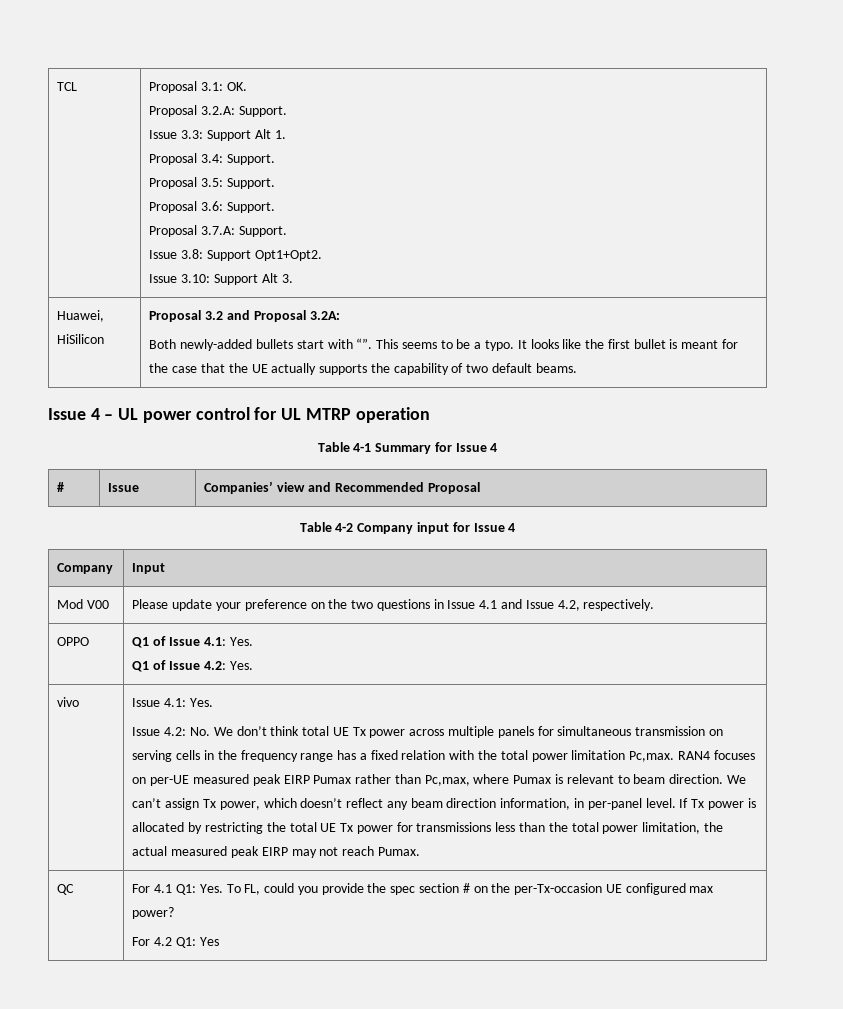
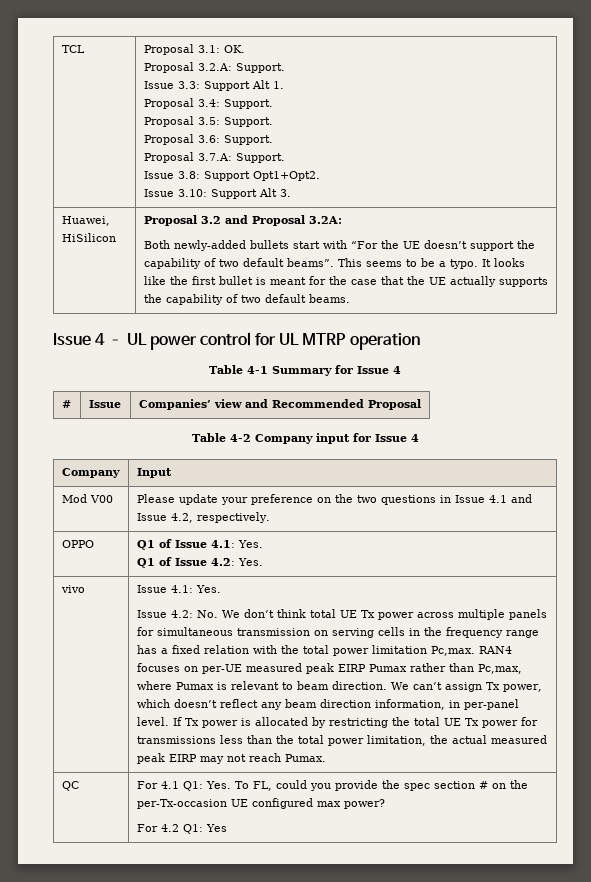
- Both newly-added bullets start with “”.
+ Both newly-added bullets start with “For the UE doesn’t support the capability of two default beams”.

